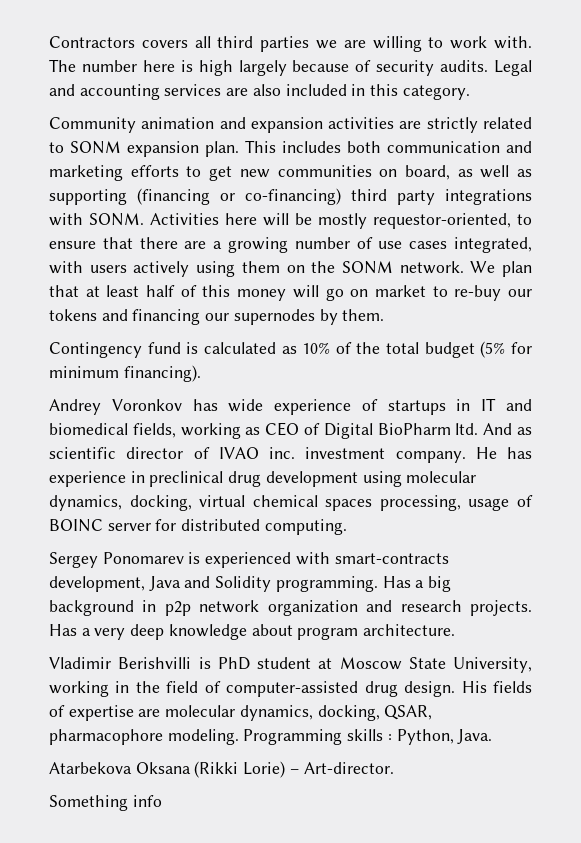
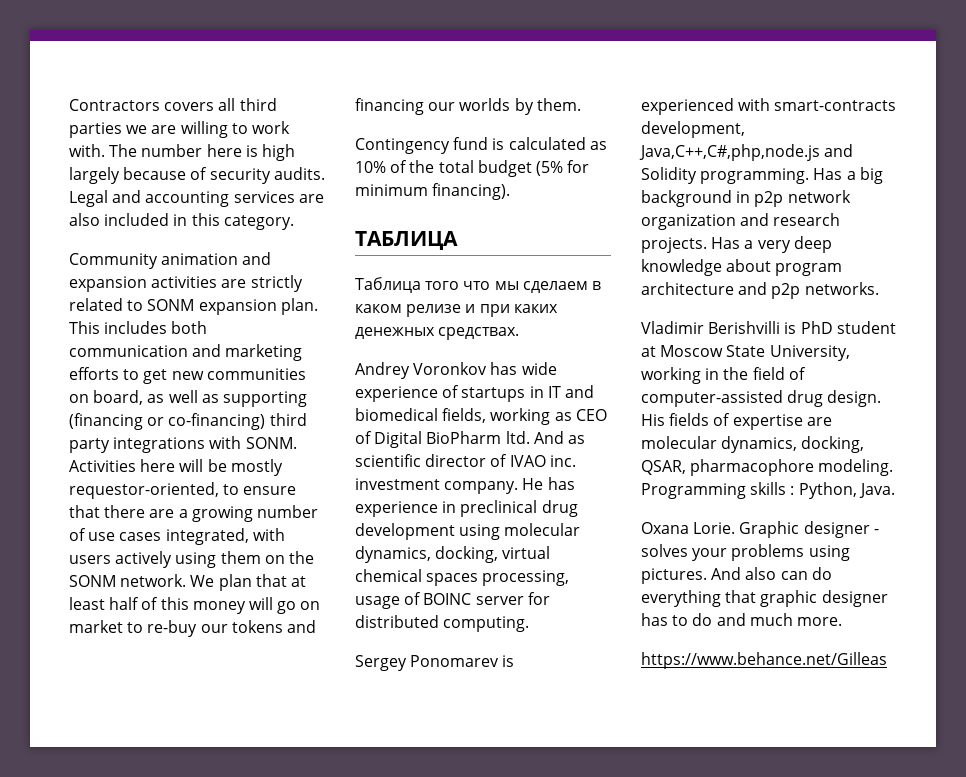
- We plan that at least half of this money will go on market to re-buy our tokens and financing our supernodes by them.
+ We plan that at least half of this money will go on market to re-buy our tokens and financing our worlds by them.
+ ТАБЛИЦА
+ Таблица того что мы сделаем в каком релизе и при каких денежных средствах.
- Sergey Ponomarev is experienced with smart-contracts development, Java and Solidity programming.
+ Sergey Ponomarev is experienced with smart-contracts development, Java,C++,C#,php,node.js and Solidity programming.
- Has a very deep knowledge about program architecture.
+ Has a very deep knowledge about program architecture and p2p networks.
- Atarbekova Oksana (Rikki Lorie) – Art-director.
- Something info
+ Oxana Lorie. Graphic designer - solves your problems using pictures. And also can do everything that graphic designer has to do and much more.
+ https://www.behance.net/Gilleas

